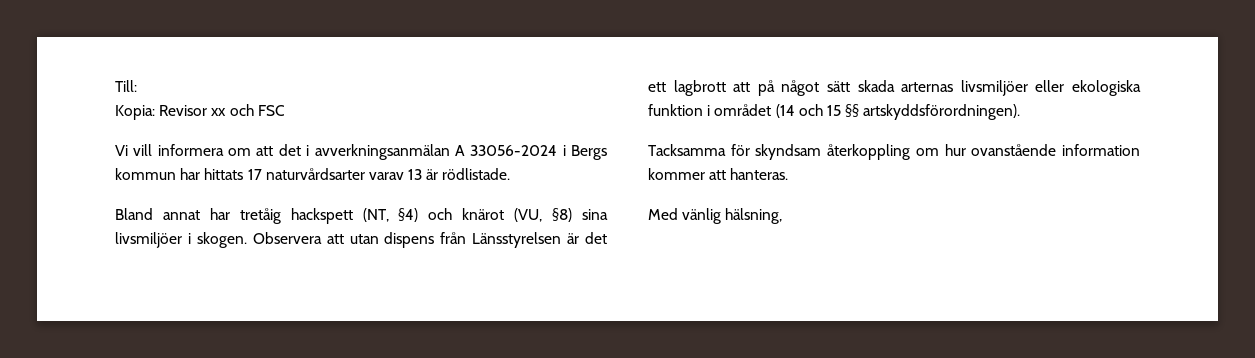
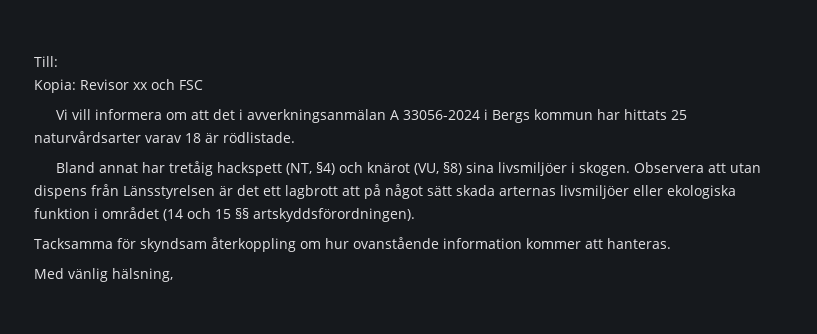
- Vi vill informera om att det i avverkningsanmälan A 33056-2024 i Bergs kommun har hittats 17 naturvårdsarter varav 13 är rödlistade.
+ Vi vill informera om att det i avverkningsanmälan A 33056-2024 i Bergs kommun har hittats 25 naturvårdsarter varav 18 är rödlistade.

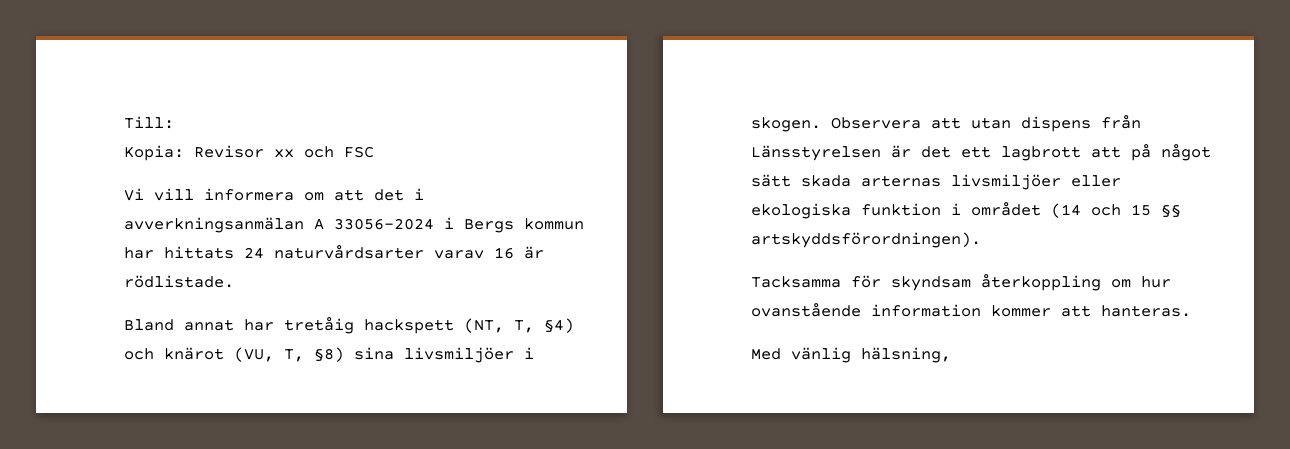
- Vi vill informera om att det i avverkningsanmälan A 33056-2024 i Bergs kommun har hittats 25 naturvårdsarter varav 18 är rödlistade.
+ Vi vill informera om att det i avverkningsanmälan A 33056-2024 i Bergs kommun har hittats 24 naturvårdsarter varav 16 är rödlistade.
- Bland annat har tretåig hackspett (NT, §4) och knärot (VU, §8) sina livsmiljöer i skogen.
+ Bland annat har tretåig hackspett (NT, T, §4) och knärot (VU, T, §8) sina livsmiljöer i skogen.

